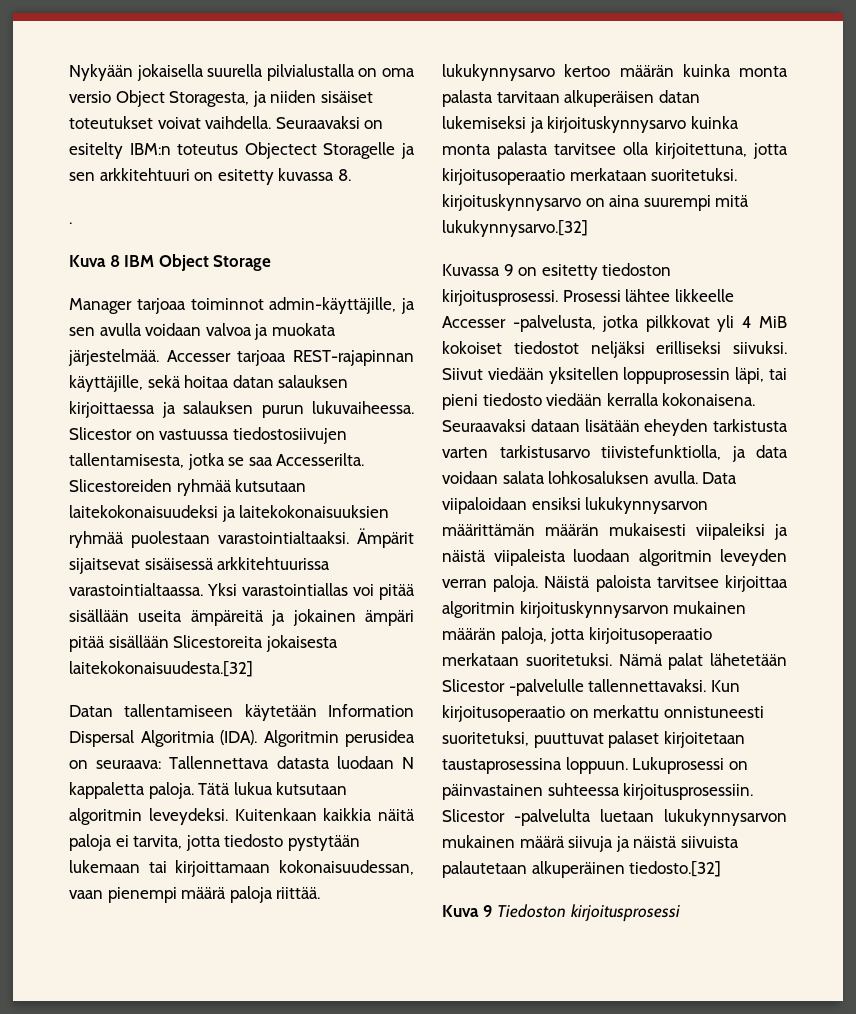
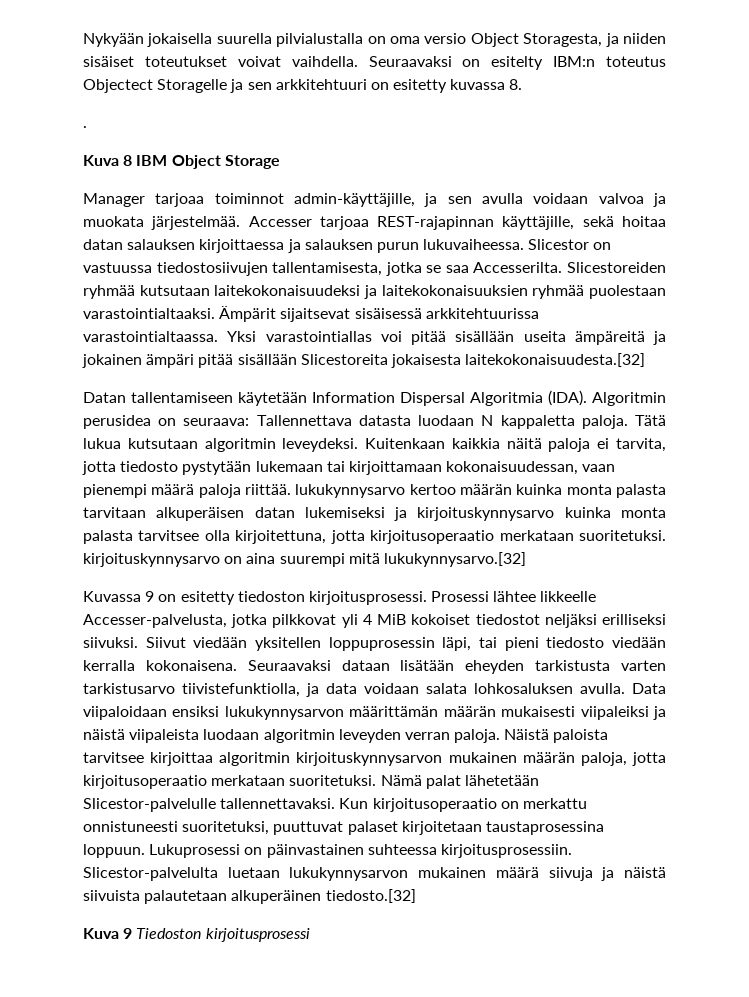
- Prosessi lähtee likkeelle Accesser -palvelusta, jotka pilkkovat yli 4 MiB kokoiset tiedostot neljäksi erilliseksi siivuksi.
+ Prosessi lähtee likkeelle Accesser-palvelusta, jotka pilkkovat yli 4 MiB kokoiset tiedostot neljäksi erilliseksi siivuksi.
- Nämä palat lähetetään Slicestor -palvelulle tallennettavaksi.
+ Nämä palat lähetetään Slicestor-palvelulle tallennettavaksi.
- Slicestor -palvelulta luetaan lukukynnysarvon mukainen määrä siivuja ja näistä siivuista palautetaan alkuperäinen tiedosto.[32]
+ Slicestor-palvelulta luetaan lukukynnysarvon mukainen määrä siivuja ja näistä siivuista palautetaan alkuperäinen tiedosto.[32]

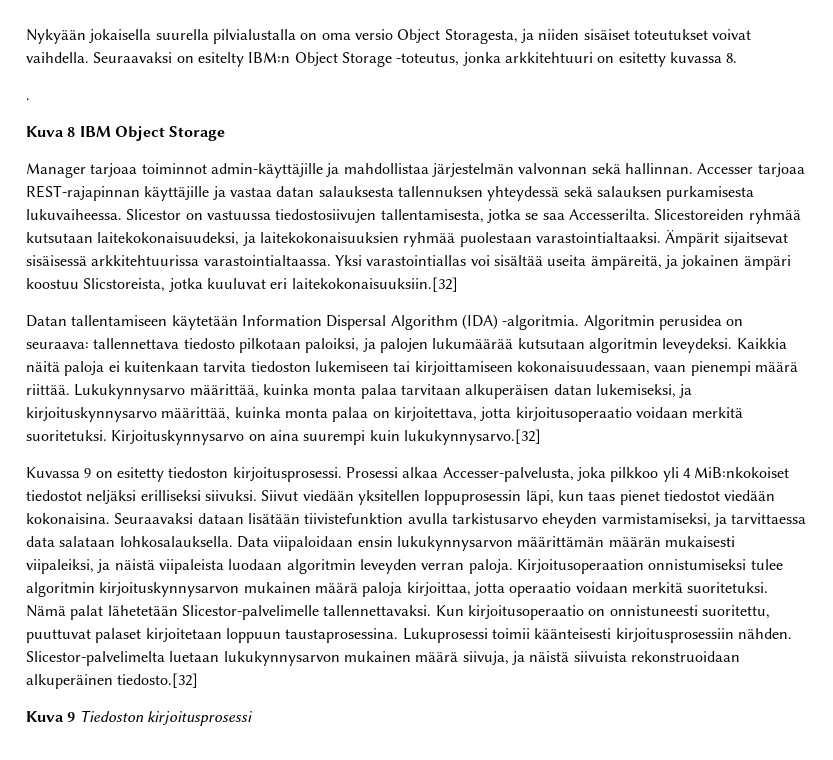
- Seuraavaksi on esitelty IBM:n toteutus Objectect Storagelle ja sen arkkitehtuuri on esitetty kuvassa 8.
+ Seuraavaksi on esitelty IBM:n Object Storage -toteutus, jonka arkkitehtuuri on esitetty kuvassa 8.
- Manager tarjoaa toiminnot admin-käyttäjille, ja sen avulla voidaan valvoa ja muokata järjestelmää. Accesser tarjoaa REST-rajapinnan käyttäjille, sekä hoitaa datan salauksen kirjoittaessa ja salauksen purun lukuvaiheessa.
+ Manager tarjoaa toiminnot admin-käyttäjille ja mahdollistaa järjestelmän valvonnan sekä hallinnan. Accesser tarjoaa REST-rajapinnan käyttäjille ja vastaa datan salauksesta tallennuksen yhteydessä sekä salauksen purkamisesta lukuvaiheessa.
- Slicestoreiden ryhmää kutsutaan laitekokonaisuudeksi ja laitekokonaisuuksien ryhmää puolestaan varastointialtaaksi.
+ Slicestoreiden ryhmää kutsutaan laitekokonaisuudeksi, ja laitekokonaisuuksien ryhmää puolestaan varastointialtaaksi.
- Yksi varastointiallas voi pitää sisällään useita ämpäreitä ja jokainen ämpäri pitää sisällään Slicestoreita jokaisesta laitekokonaisuudesta.[32]
+ Yksi varastointiallas voi sisältää useita ämpäreitä, ja jokainen ämpäri koostuu Slicstoreista, jotka kuuluvat eri laitekokonaisuuksiin.[32]
- Datan tallentamiseen käytetään Information Dispersal Algoritmia (IDA).
+ Datan tallentamiseen käytetään Information Dispersal Algorithm (IDA) -algoritmia.
- Algoritmin perusidea on seuraava: Tallennettava datasta luodaan N kappaletta paloja. Tätä lukua kutsutaan algoritmin leveydeksi.
+ Algoritmin perusidea on seuraava: tallennettava tiedosto pilkotaan paloiksi, ja palojen lukumäärää kutsutaan algoritmin leveydeksi.
- Kuitenkaan kaikkia näitä paloja ei tarvita, jotta tiedosto pystytään lukemaan tai kirjoittamaan kokonaisuudessan, vaan pienempi määrä paloja riittää. lukukynnysarvo kertoo määrän kuinka monta palasta tarvitaan alkuperäisen datan lukemiseksi ja kirjoituskynnysarvo kuinka monta palasta tarvitsee olla kirjoitettuna, jotta kirjoitusoperaatio merkataan suoritetuksi. kirjoituskynnysarvo on aina suurempi mitä lukukynnysarvo.[32]
+ Kaikkia näitä paloja ei kuitenkaan tarvita tiedoston lukemiseen tai kirjoittamiseen kokonaisuudessaan, vaan pienempi määrä riittää. Lukukynnysarvo määrittää, kuinka monta palaa tarvitaan alkuperäisen datan lukemiseksi, ja kirjoituskynnysarvo määrittää, kuinka monta palaa on kirjoitettava, jotta kirjoitusoperaatio voidaan merkitä suoritetuksi. Kirjoituskynnysarvo on aina suurempi kuin lukukynnysarvo.[32]
- Prosessi lähtee likkeelle Accesser-palvelusta, jotka pilkkovat yli 4 MiB kokoiset tiedostot neljäksi erilliseksi siivuksi.
+ Prosessi alkaa Accesser-palvelusta, joka pilkkoo yli 4 MiB:nkokoiset tiedostot neljäksi erilliseksi siivuksi.
- Siivut viedään yksitellen loppuprosessin läpi, tai pieni tiedosto viedään kerralla kokonaisena. Seuraavaksi dataan lisätään eheyden tarkistusta varten tarkistusarvo tiivistefunktiolla, ja data voidaan salata lohkosaluksen avulla.
+ Siivut viedään yksitellen loppuprosessin läpi, kun taas pienet tiedostot viedään kokonaisina. Seuraavaksi dataan lisätään tiivistefunktion avulla tarkistusarvo eheyden varmistamiseksi, ja tarvittaessa data salataan lohkosalauksella.
- Data viipaloidaan ensiksi lukukynnysarvon määrittämän määrän mukaisesti viipaleiksi ja näistä viipaleista luodaan algoritmin leveyden verran paloja.
+ Data viipaloidaan ensin lukukynnysarvon määrittämän määrän mukaisesti viipaleiksi, ja näistä viipaleista luodaan algoritmin leveyden verran paloja.
- Näistä paloista tarvitsee kirjoittaa algoritmin kirjoituskynnysarvon mukainen määrän paloja, jotta kirjoitusoperaatio merkataan suoritetuksi.
+ Kirjoitusoperaation onnistumiseksi tulee algoritmin kirjoituskynnysarvon mukainen määrä paloja kirjoittaa, jotta operaatio voidaan merkitä suoritetuksi.
- Nämä palat lähetetään Slicestor-palvelulle tallennettavaksi.
+ Nämä palat lähetetään Slicestor-palvelimelle tallennettavaksi.
- Kun kirjoitusoperaatio on merkattu onnistuneesti suoritetuksi, puuttuvat palaset kirjoitetaan taustaprosessina loppuun. Lukuprosessi on päinvastainen suhteessa kirjoitusprosessiin. Slicestor-palvelulta luetaan lukukynnysarvon mukainen määrä siivuja ja näistä siivuista palautetaan alkuperäinen tiedosto.[32]
+ Kun kirjoitusoperaatio on onnistuneesti suoritettu, puuttuvat palaset kirjoitetaan loppuun taustaprosessina. Lukuprosessi toimii käänteisesti kirjoitusprosessiin nähden. Slicestor-palvelimelta luetaan lukukynnysarvon mukainen määrä siivuja, ja näistä siivuista rekonstruoidaan alkuperäinen tiedosto.[32]

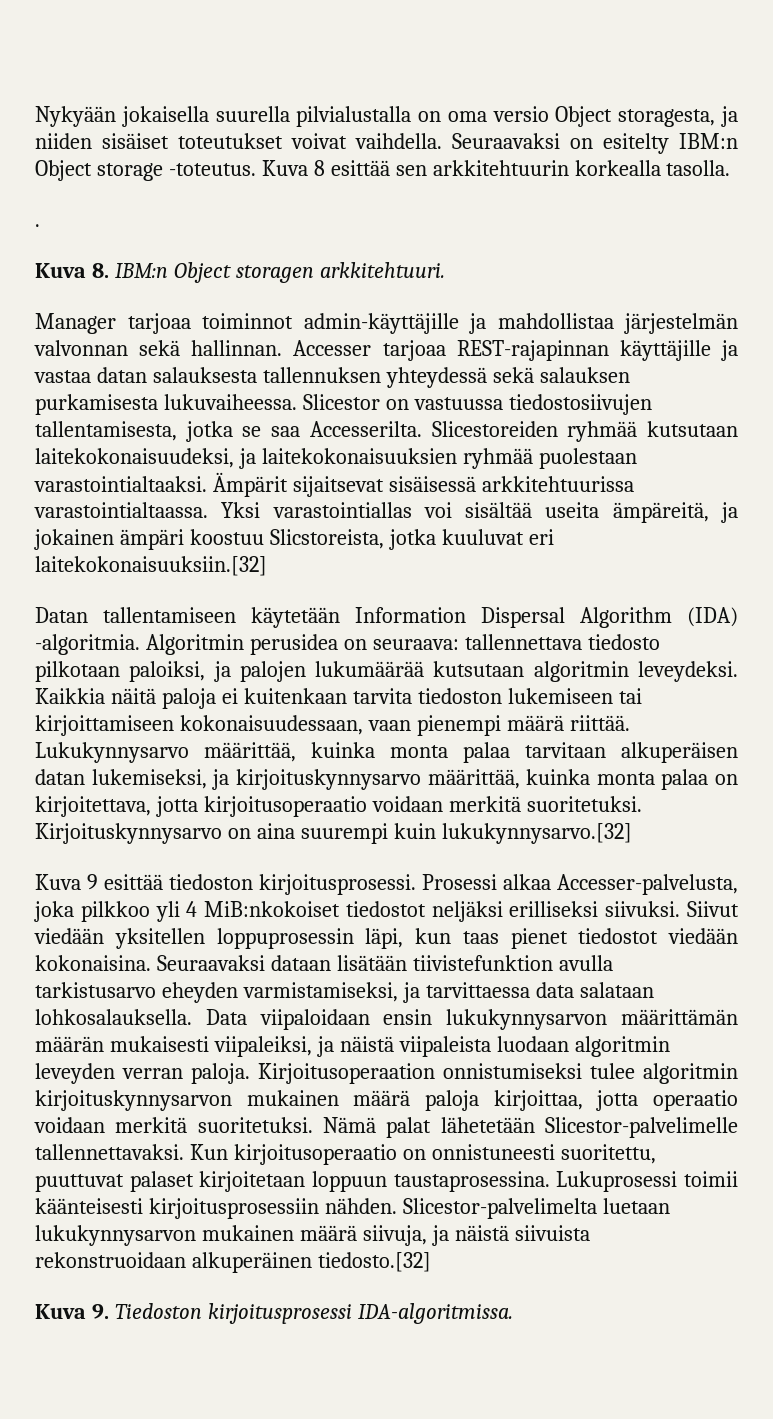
- Nykyään jokaisella suurella pilvialustalla on oma versio Object Storagesta, ja niiden sisäiset toteutukset voivat vaihdella.
+ Nykyään jokaisella suurella pilvialustalla on oma versio Object storagesta, ja niiden sisäiset toteutukset voivat vaihdella.
- Seuraavaksi on esitelty IBM:n Object Storage -toteutus, jonka arkkitehtuuri on esitetty kuvassa 8.
+ Seuraavaksi on esitelty IBM:n Object storage -toteutus. Kuva 8 esittää sen arkkitehtuurin korkealla tasolla.
  .
- Kuva 8 IBM Object Storage
+ Kuva 8. IBM:n Object storagen arkkitehtuuri.
- Kuvassa 9 on esitetty tiedoston kirjoitusprosessi.
+ Kuva 9 esittää tiedoston kirjoitusprosessi.
- Kuva 9 Tiedoston kirjoitusprosessi
+ Kuva 9. Tiedoston kirjoitusprosessi IDA-algoritmissa.

